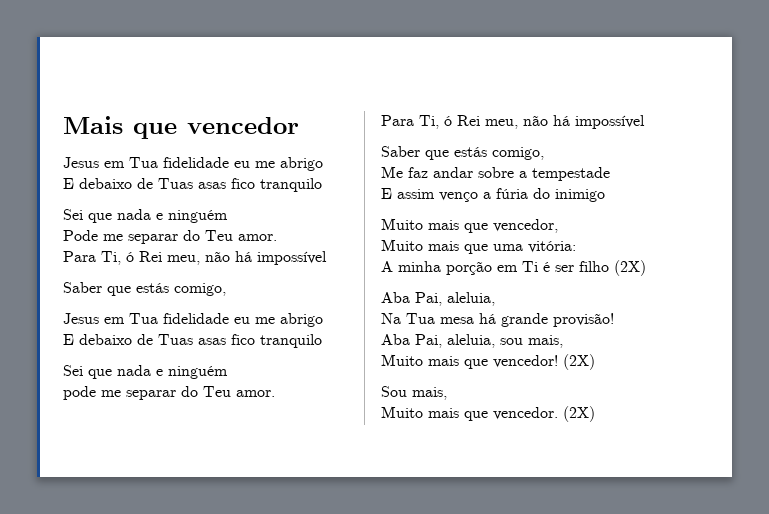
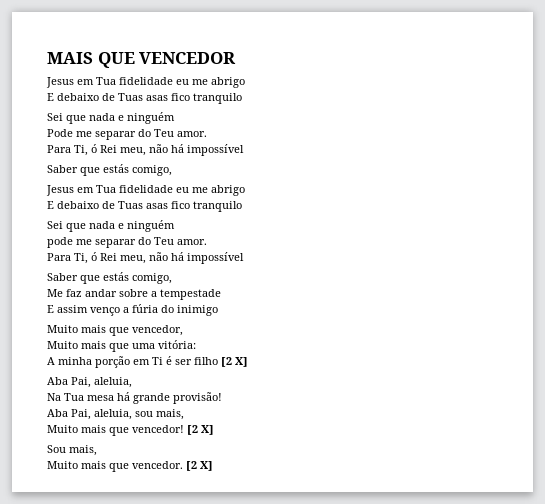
- Mais que vencedor
+ MAIS QUE VENCEDOR
- A minha porção em Ti é ser filho (2X)
+ A minha porção em Ti é ser filho [2 X]
- Muito mais que vencedor! (2X)
+ Muito mais que vencedor! [2 X]
- Muito mais que vencedor. (2X)
+ Muito mais que vencedor. [2 X]

